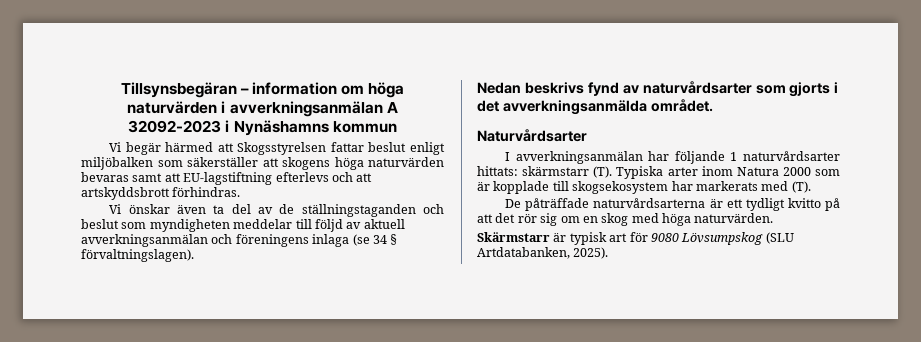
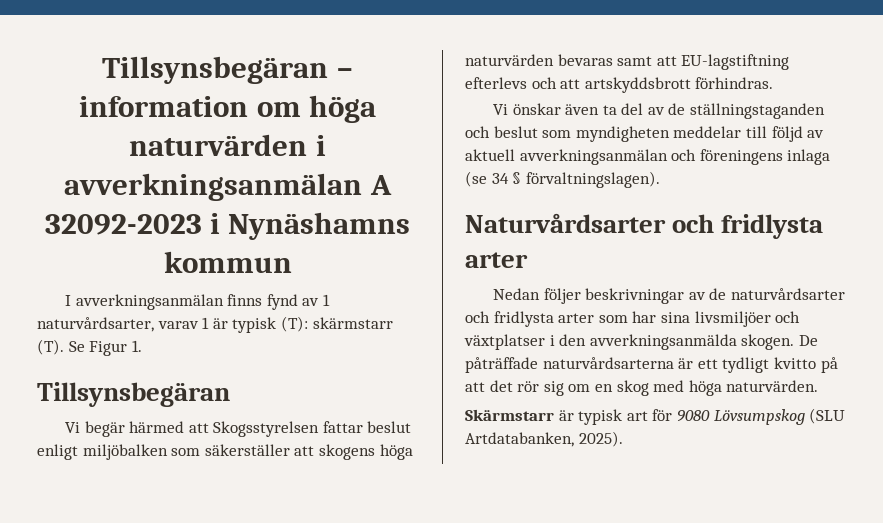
+ I avverkningsanmälan finns fynd av 1 naturvårdsarter, varav 1 är typisk (T): skärmstarr (T). Se Figur 1.
+ Tillsynsbegäran
- Nedan beskrivs fynd av naturvårdsarter som gjorts i det avverkningsanmälda området.
- Naturvårdsarter
- I avverkningsanmälan har följande 1 naturvårdsarter hittats: skärmstarr (T). Typiska arter inom Natura 2000 som är kopplade till skogsekosystem har markerats med (T).
- De påträffade naturvårdsarterna är ett tydligt kvitto på att det rör sig om en skog med höga naturvärden.
+ Naturvårdsarter och fridlysta arter
+ Nedan följer beskrivningar av de naturvårdsarter och fridlysta arter som har sina livsmiljöer och växtplatser i den avverkningsanmälda skogen. De påträffade naturvårdsarterna är ett tydligt kvitto på att det rör sig om en skog med höga naturvärden.

